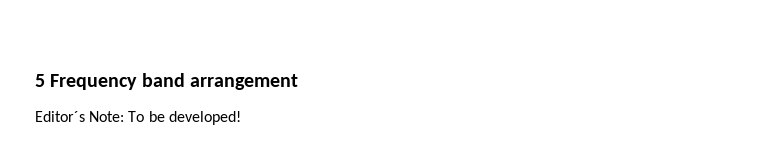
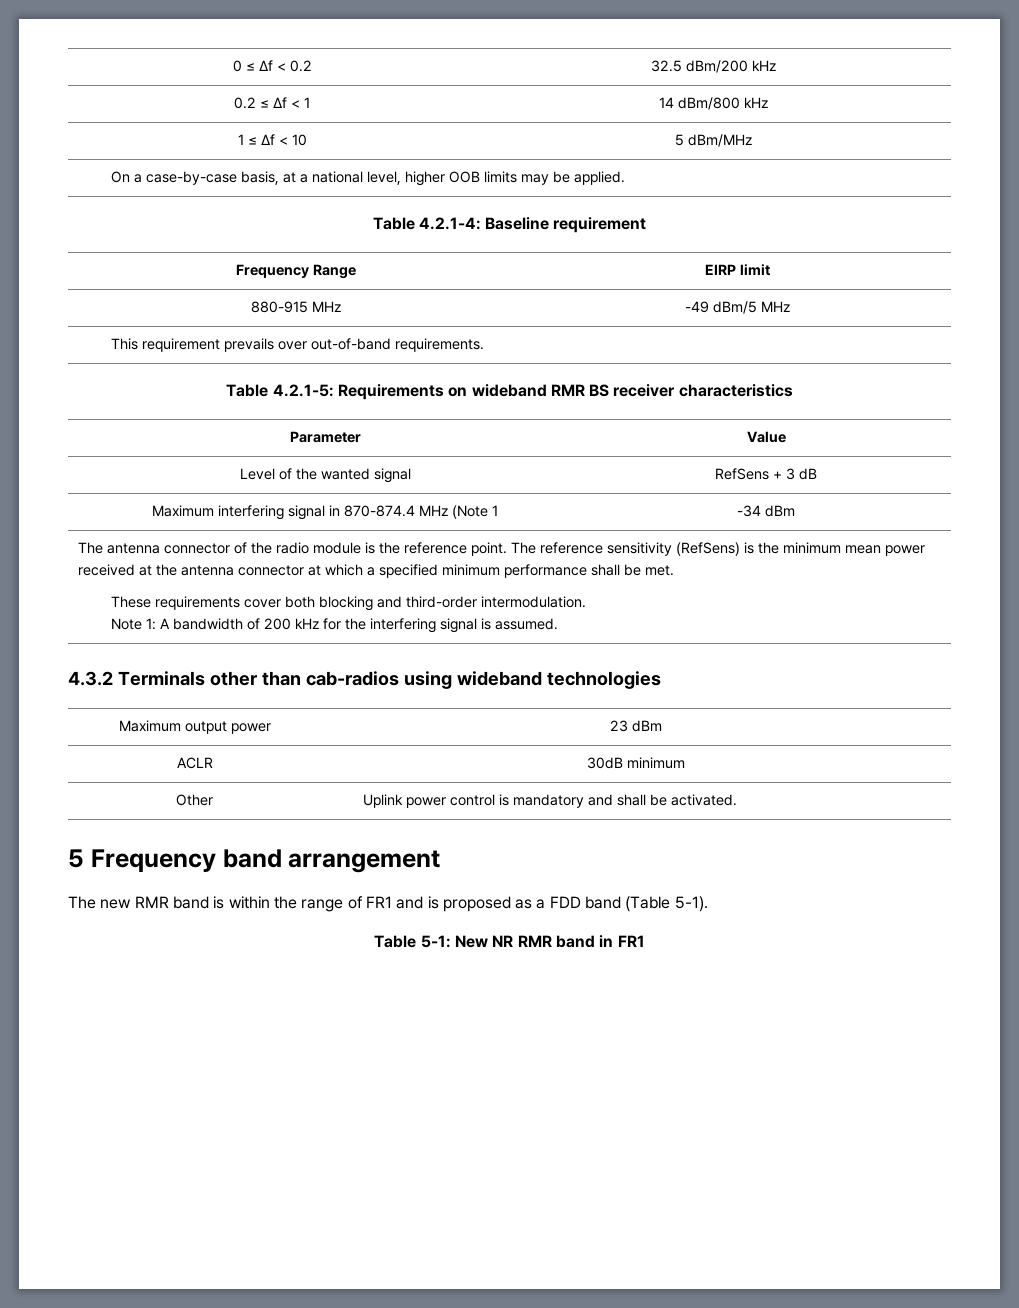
+ 0 ≤ Δf < 0.2 | 32.5 dBm/200 kHz
+ 0.2 ≤ Δf < 1 | 14 dBm/800 kHz
+ 1 ≤ Δf < 10 | 5 dBm/MHz
+ On a case-by-case basis, at a national level, higher OOB limits may be applied.
+ Table 4.2.1-4: Baseline requirement
+ Frequency Range | EIRP limit
+ 880-915 MHz | -49 dBm/5 MHz
+ This requirement prevails over out-of-band requirements.
+ Table 4.2.1-5: Requirements on wideband RMR BS receiver characteristics
+ Parameter | Value
+ Level of the wanted signal | RefSens + 3 dB
+ Maximum interfering signal in 870-874.4 MHz (Note 1 | -34 dBm
+ The antenna connector of the radio module is the reference point. The reference sensitivity (RefSens) is the minimum mean power received at the antenna connector at which a specified minimum performance shall be met.
+ These requirements cover both blocking and third-order intermodulation.
+ Note 1: A bandwidth of 200 kHz for the interfering signal is assumed.
+ 4.3.2 Terminals other than cab-radios using wideband technologies
+ Maximum output power | 23 dBm
+ ACLR | 30dB minimum
+ Other | Uplink power control is mandatory and shall be activated.
  5 Frequency band arrangement
- Editor´s Note: To be developed!
+ The new RMR band is within the range of FR1 and is proposed as a FDD band (Table 5-1).
+ Table 5-1: New NR RMR band in FR1

